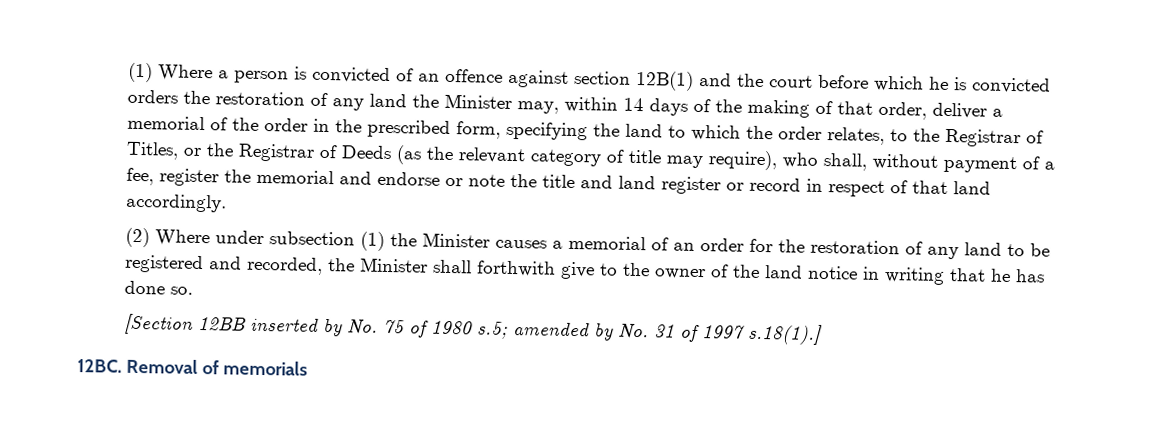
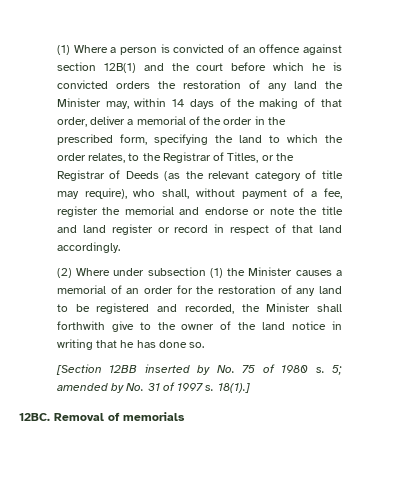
- [Section 12BB inserted by No. 75 of 1980 s.5; amended by No. 31 of 1997 s.18(1).]
+ [Section 12BB inserted by No. 75 of 1980 s. 5; amended by No. 31 of 1997 s. 18(1).]

